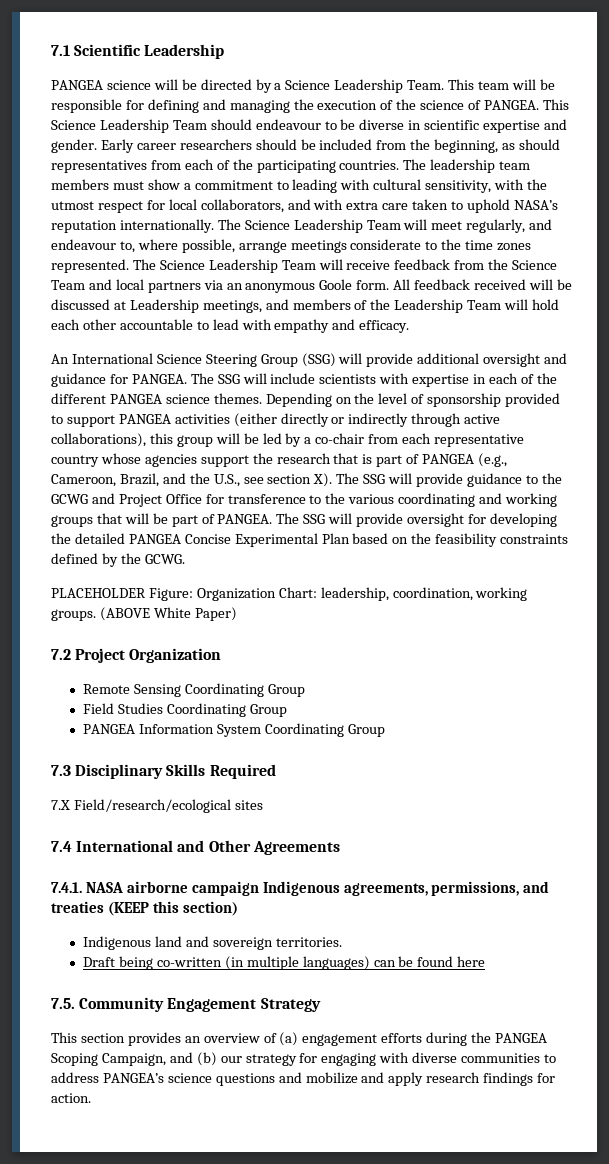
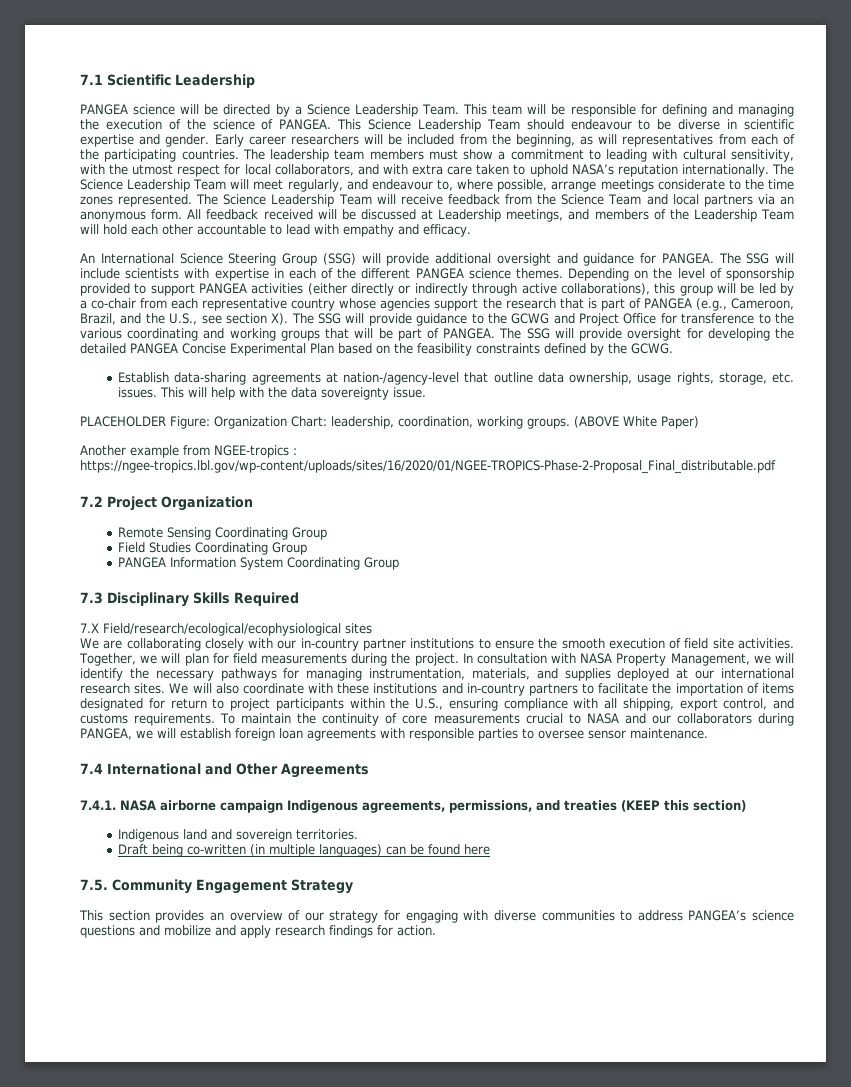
- Early career researchers should be included from the beginning, as should representatives from each of the participating countries.
+ Early career researchers will be included from the beginning, as will representatives from each of the participating countries.
- The Science Leadership Team will receive feedback from the Science Team and local partners via an anonymous Goole form.
+ The Science Leadership Team will receive feedback from the Science Team and local partners via an anonymous form.
+ Establish data-sharing agreements at nation-/agency-level that outline data ownership, usage rights, storage, etc. issues. This will help with the data sovereignty issue.
+ Another example from NGEE-tropics : https://ngee-tropics.lbl.gov/wp-content/uploads/sites/16/2020/01/NGEE-TROPICS-Phase-2-Proposal_Final_distributable.pdf
- 7.X Field/research/ecological sites
+ 7.X Field/research/ecological/ecophysiological sites
+ We are collaborating closely with our in-country partner institutions to ensure the smooth execution of field site activities. Together, we will plan for field measurements during the project. In consultation with NASA Property Management, we will identify the necessary pathways for managing instrumentation, materials, and supplies deployed at our international research sites. We will also coordinate with these institutions and in-country partners to facilitate the importation of items designated for return to project participants within the U.S., ensuring compliance with all shipping, export control, and customs requirements. To maintain the continuity of core measurements crucial to NASA and our collaborators during PANGEA, we will establish foreign loan agreements with responsible parties to oversee sensor maintenance.
- This section provides an overview of (a) engagement efforts during the PANGEA Scoping Campaign, and (b) our strategy for engaging with diverse communities to address PANGEA’s science questions and mobilize and apply research findings for action.
+ This section provides an overview of our strategy for engaging with diverse communities to address PANGEA’s science questions and mobilize and apply research findings for action.

